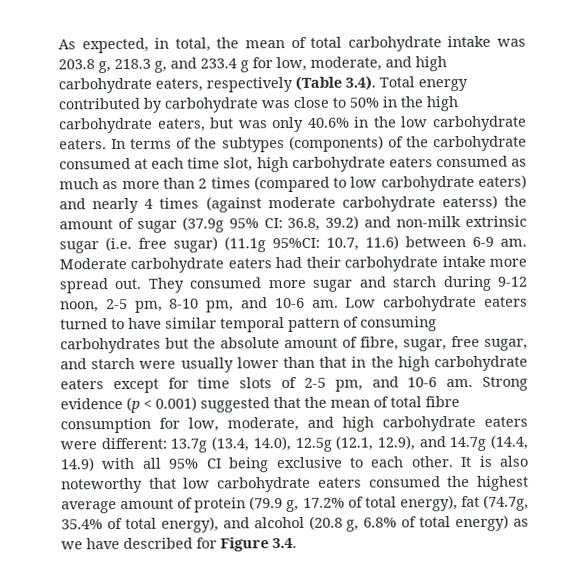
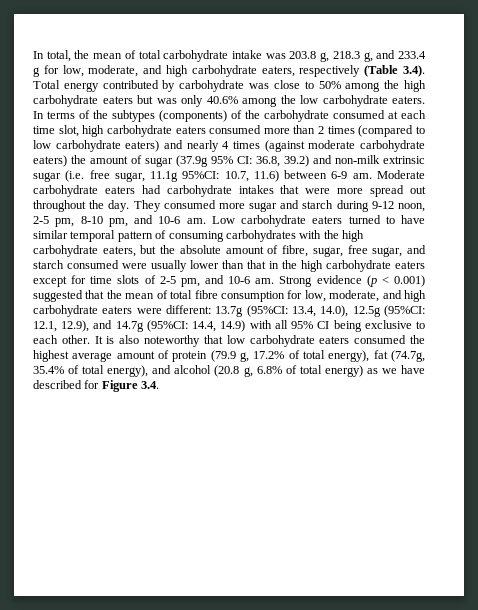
- As expected, in total, the mean of total carbohydrate intake was 203.8 g, 218.3 g, and 233.4 g for low, moderate, and high carbohydrate eaters, respectively (Table 3.4). Total energy contributed by carbohydrate was close to 50% in the high carbohydrate eaters, but was only 40.6% in the low carbohydrate eaters.
+ In total, the mean of total carbohydrate intake was 203.8 g, 218.3 g, and 233.4 g for low, moderate, and high carbohydrate eaters, respectively (Table 3.4). Total energy contributed by carbohydrate was close to 50% among the high carbohydrate eaters but was only 40.6% among the low carbohydrate eaters.
- In terms of the subtypes (components) of the carbohydrate consumed at each time slot, high carbohydrate eaters consumed as much as more than 2 times (compared to low carbohydrate eaters) and nearly 4 times (against moderate carbohydrate eaterss) the amount of sugar (37.9g 95% CI: 36.8, 39.2) and non-milk extrinsic sugar (i.e. free sugar) (11.1g 95%CI: 10.7, 11.6) between 6-9 am.
+ In terms of the subtypes (components) of the carbohydrate consumed at each time slot, high carbohydrate eaters consumed more than 2 times (compared to low carbohydrate eaters) and nearly 4 times (against moderate carbohydrate eaters) the amount of sugar (37.9g 95% CI: 36.8, 39.2) and non-milk extrinsic sugar (i.e. free sugar, 11.1g 95%CI: 10.7, 11.6) between 6-9 am.
- Moderate carbohydrate eaters had their carbohydrate intake more spread out.
+ Moderate carbohydrate eaters had carbohydrate intakes that were more spread out throughout the day.
- Low carbohydrate eaters turned to have similar temporal pattern of consuming carbohydrates but the absolute amount of fibre, sugar, free sugar, and starch were usually lower than that in the high carbohydrate eaters except for time slots of 2-5 pm, and 10-6 am.
+ Low carbohydrate eaters turned to have similar temporal pattern of consuming carbohydrates with the high carbohydrate eaters, but the absolute amount of fibre, sugar, free sugar, and starch consumed were usually lower than that in the high carbohydrate eaters except for time slots of 2-5 pm, and 10-6 am.
- Strong evidence (p < 0.001) suggested that the mean of total fibre consumption for low, moderate, and high carbohydrate eaters were different: 13.7g (13.4, 14.0), 12.5g (12.1, 12.9), and 14.7g (14.4, 14.9) with all 95% CI being exclusive to each other.
+ Strong evidence (p < 0.001) suggested that the mean of total fibre consumption for low, moderate, and high carbohydrate eaters were different: 13.7g (95%CI: 13.4, 14.0), 12.5g (95%CI: 12.1, 12.9), and 14.7g (95%CI: 14.4, 14.9) with all 95% CI being exclusive to each other.

